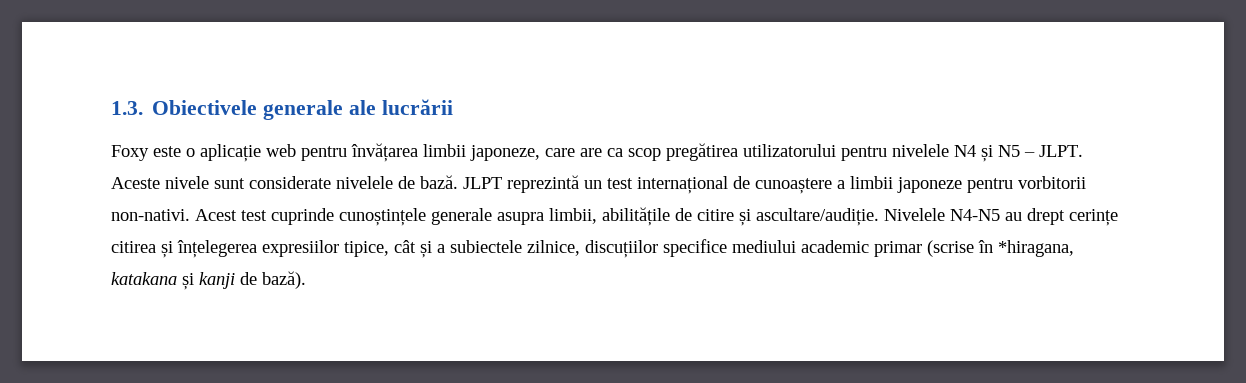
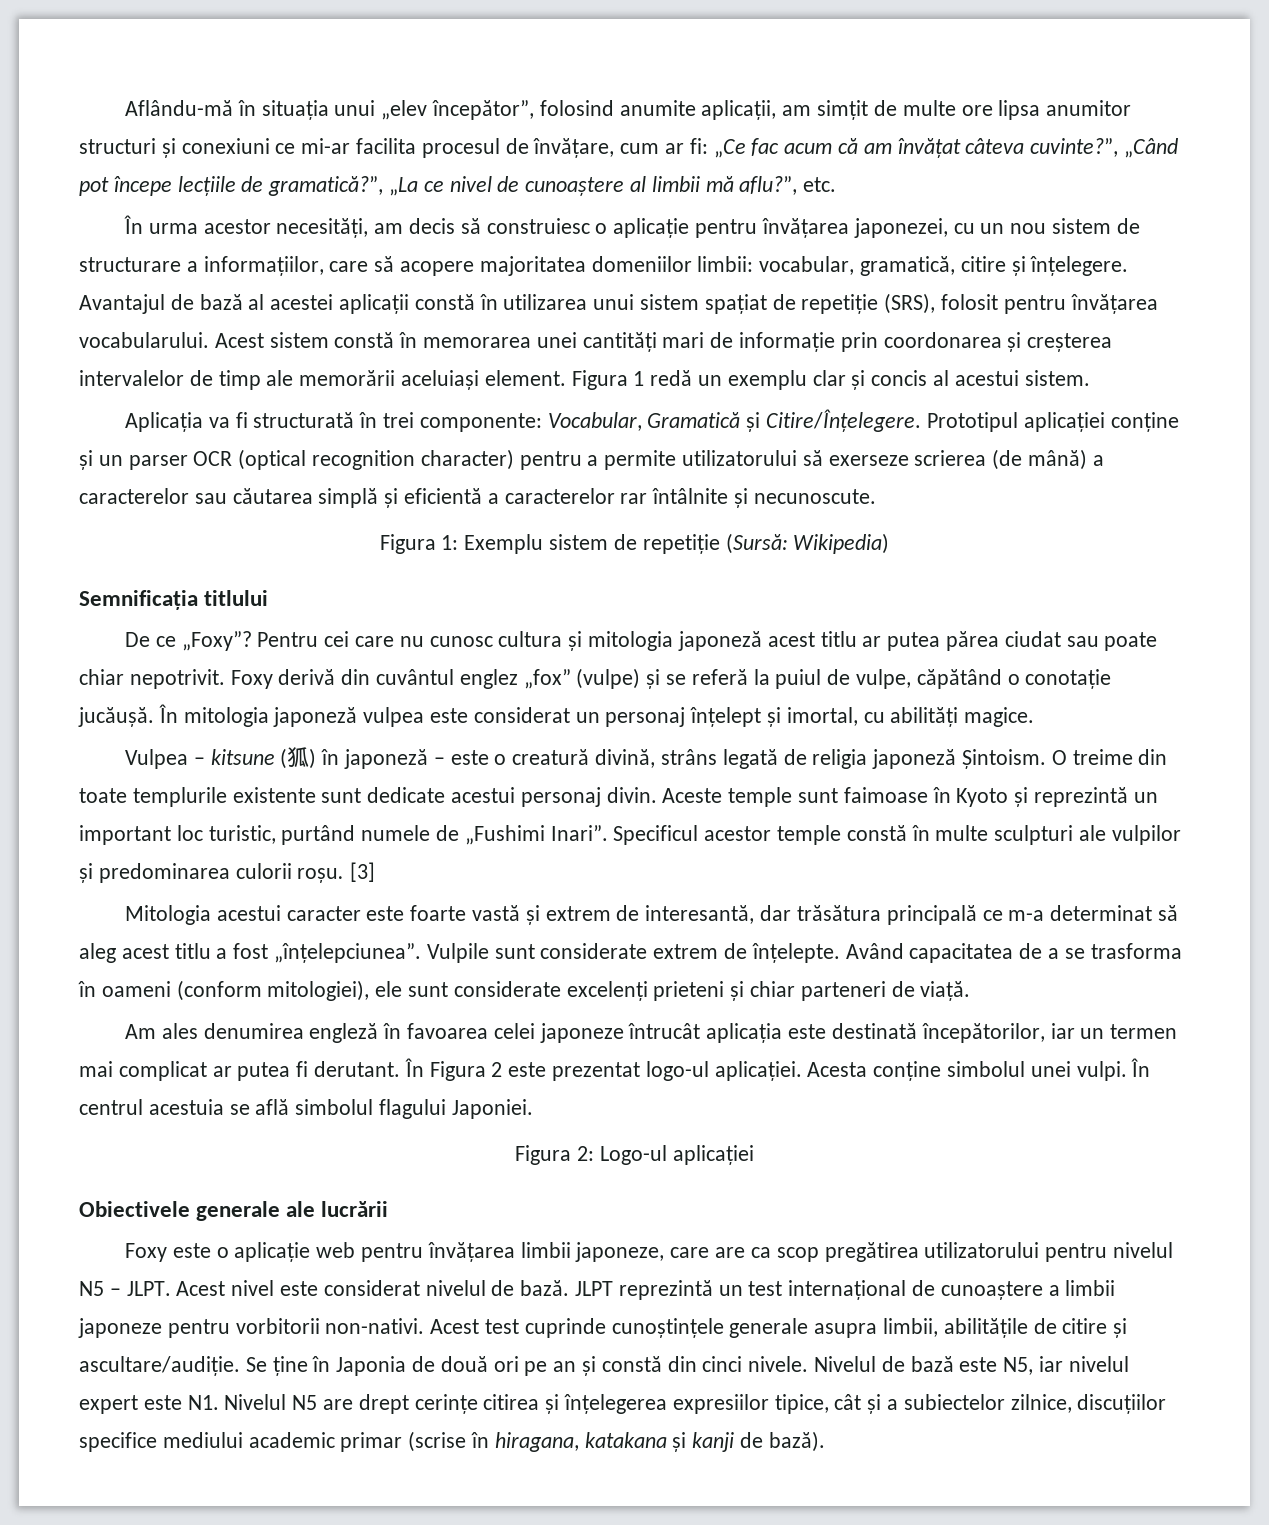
- 1.3. Obiectivele generale ale lucrării
+ Aflându-mă în situația unui „elev începător”, folosind anumite aplicații, am simțit de multe ore lipsa anumitor structuri și conexiuni ce mi-ar facilita procesul de învățare, cum ar fi: „Ce fac acum că am învățat câteva cuvinte?”, „Când pot începe lecțiile de gramatică?”, „La ce nivel de cunoaștere al limbii mă aflu?”, etc.
+ În urma acestor necesități, am decis să construiesc o aplicație pentru învățarea japonezei, cu un nou sistem de structurare a informațiilor, care să acopere majoritatea domeniilor limbii: vocabular, gramatică, citire și înțelegere. Avantajul de bază al acestei aplicații constă în utilizarea unui sistem spațiat de repetiție (SRS), folosit pentru învățarea vocabularului. Acest sistem constă în memorarea unei cantități mari de informație prin coordonarea și creșterea intervalelor de timp ale memorării aceluiași element. Figura 1 redă un exemplu clar și concis al acestui sistem.
+ Aplicația va fi structurată în trei componente: Vocabular, Gramatică și Citire/Înțelegere. Prototipul aplicației conține și un parser OCR (optical recognition character) pentru a permite utilizatorului să exerseze scrierea (de mână) a caracterelor sau căutarea simplă și eficientă a caracterelor rar întâlnite și necunoscute.
+ Figura 1: Exemplu sistem de repetiție (Sursă: Wikipedia)
+ Semnificația titlului
+ De ce „Foxy”? Pentru cei care nu cunosc cultura și mitologia japoneză acest titlu ar putea părea ciudat sau poate chiar nepotrivit. Foxy derivă din cuvântul englez „fox” (vulpe) și se referă la puiul de vulpe, căpătând o conotație jucăușă. În mitologia japoneză vulpea este considerat un personaj înțelept și imortal, cu abilități magice.
+ Vulpea – kitsune (狐) în japoneză – este o creatură divină, strâns legată de religia japoneză Șintoism. O treime din toate templurile existente sunt dedicate acestui personaj divin. Aceste temple sunt faimoase în Kyoto și reprezintă un important loc turistic, purtând numele de „Fushimi Inari”. Specificul acestor temple constă în multe sculpturi ale vulpilor și predominarea culorii roșu. [3]
+ Mitologia acestui caracter este foarte vastă și extrem de interesantă, dar trăsătura principală ce m-a determinat să aleg acest titlu a fost „înțelepciunea”. Vulpile sunt considerate extrem de înțelepte. Având capacitatea de a se trasforma în oameni (conform mitologiei), ele sunt considerate excelenți prieteni și chiar parteneri de viață.
+ Am ales denumirea engleză în favoarea celei japoneze întrucât aplicația este destinată începătorilor, iar un termen mai complicat ar putea fi derutant. În Figura 2 este prezentat logo-ul aplicației. Acesta conține simbolul unei vulpi. În centrul acestuia se află simbolul flagului Japoniei.
+ Figura 2: Logo-ul aplicației
+ Obiectivele generale ale lucrării
- Foxy este o aplicație web pentru învățarea limbii japoneze, care are ca scop pregătirea utilizatorului pentru nivelele N4 și N5 – JLPT. Aceste nivele sunt considerate nivelele de bază.
+ Foxy este o aplicație web pentru învățarea limbii japoneze, care are ca scop pregătirea utilizatorului pentru nivelul N5 – JLPT. Acest nivel este considerat nivelul de bază.
- Nivelele N4-N5 au drept cerințe citirea și înțelegerea expresiilor tipice, cât și a subiectele zilnice, discuțiilor specifice mediului academic primar (scrise în *hiragana, katakana și kanji de bază).
+ Se ține în Japonia de două ori pe an și constă din cinci nivele. Nivelul de bază este N5, iar nivelul expert este N1. Nivelul N5 are drept cerințe citirea și înțelegerea expresiilor tipice, cât și a subiectelor zilnice, discuțiilor specifice mediului academic primar (scrise în hiragana, katakana și kanji de bază).

